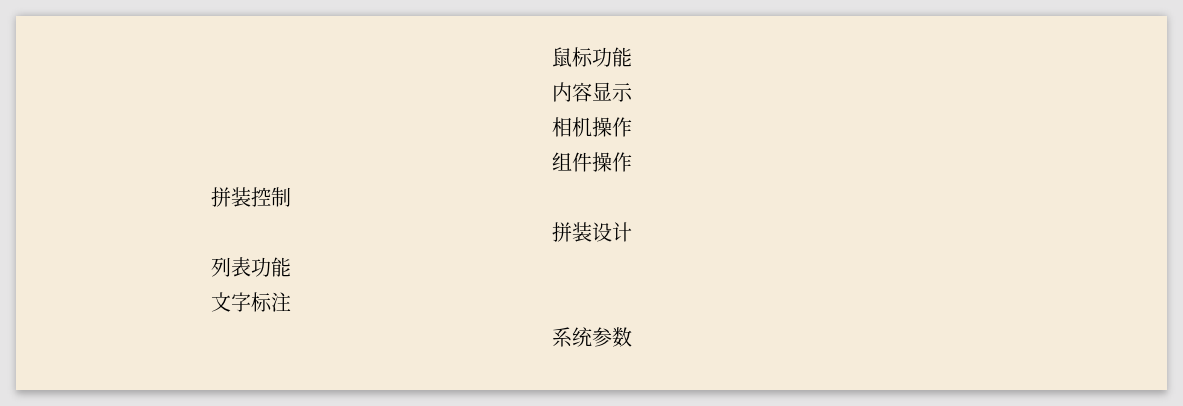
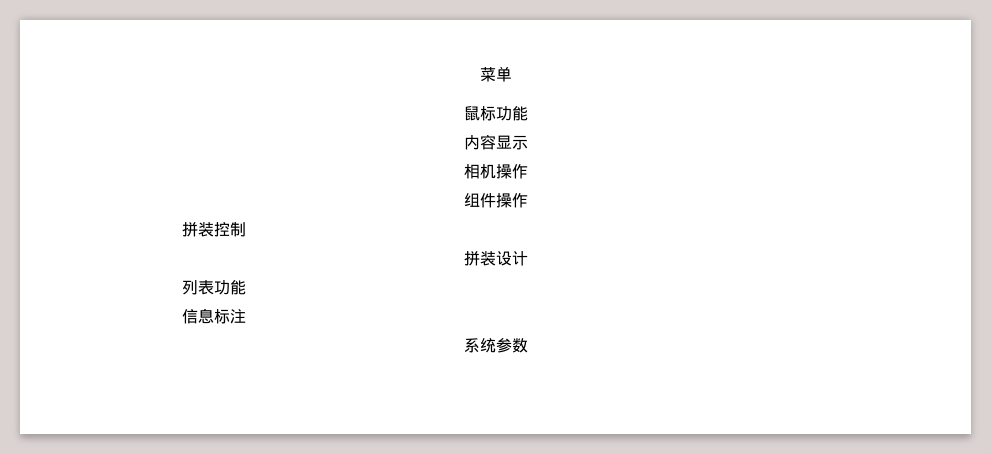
+ 菜单
- 文字标注
+ 信息标注

